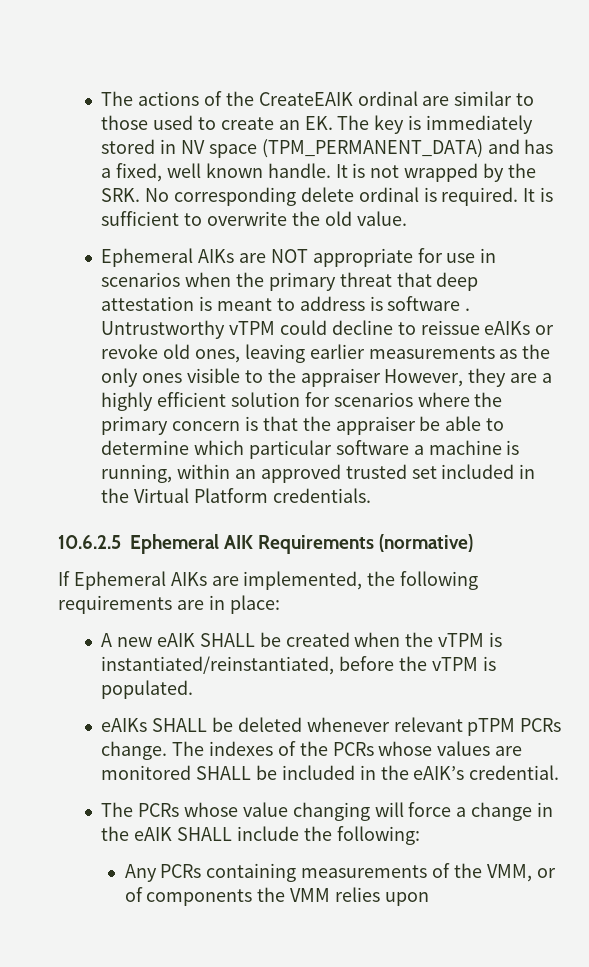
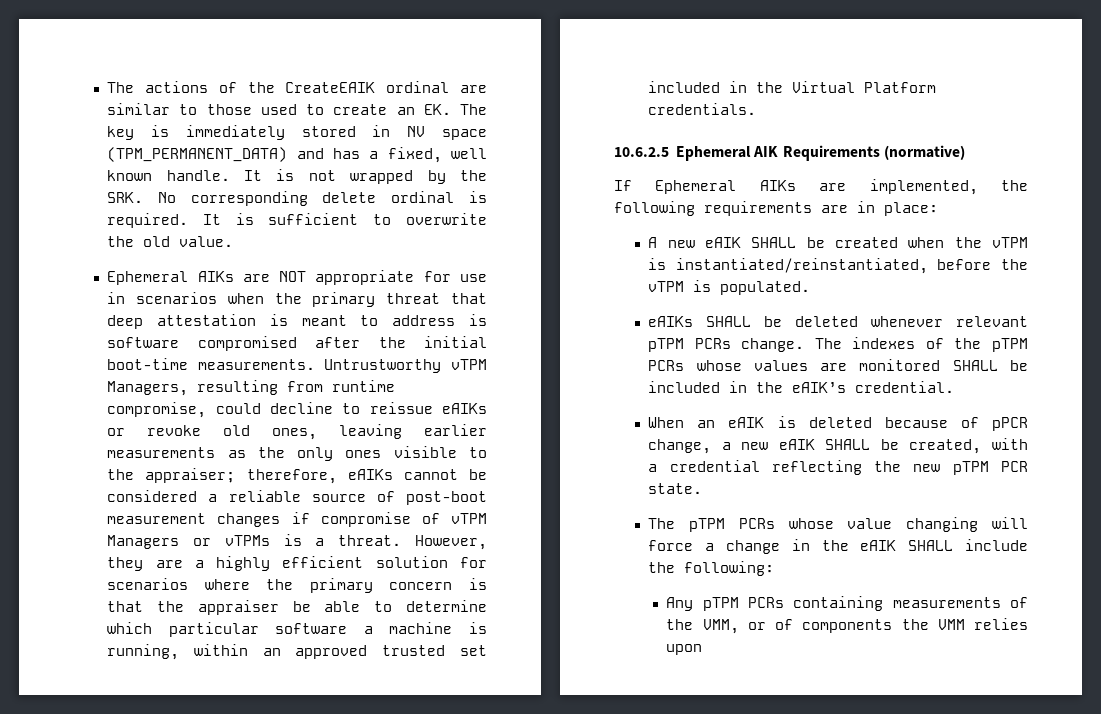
- Ephemeral AIKs are NOT appropriate for use in scenarios when the primary threat that deep attestation is meant to address is software . Untrustworthy vTPM could decline to reissue eAIKs or revoke old ones, leaving earlier measurements as the only ones visible to the appraiser However, they are a highly efficient solution for scenarios where the primary concern is that the appraiser be able to determine which particular software a machine is running, within an approved trusted set included in the Virtual Platform credentials.
+ Ephemeral AIKs are NOT appropriate for use in scenarios when the primary threat that deep attestation is meant to address is software compromised after the initial boot-time measurements. Untrustworthy vTPM Managers, resulting from runtime compromise, could decline to reissue eAIKs or revoke old ones, leaving earlier measurements as the only ones visible to the appraiser; therefore, eAIKs cannot be considered a reliable source of post-boot measurement changes if compromise of vTPM Managers or vTPMs is a threat. However, they are a highly efficient solution for scenarios where the primary concern is that the appraiser be able to determine which particular software a machine is running, within an approved trusted set included in the Virtual Platform credentials.
- The indexes of the PCRs whose values are monitored SHALL be included in the eAIK’s credential.
+ The indexes of the pTPM PCRs whose values are monitored SHALL be included in the eAIK’s credential.
- The PCRs whose value changing will force a change in the eAIK SHALL include the following:
+ When an eAIK is deleted because of pPCR change, a new eAIK SHALL be created, with a credential reflecting the new pTPM PCR state.
+ The pTPM PCRs whose value changing will force a change in the eAIK SHALL include the following:
- Any PCRs containing measurements of the VMM, or of components the VMM relies upon
+ Any pTPM PCRs containing measurements of the VMM, or of components the VMM relies upon

